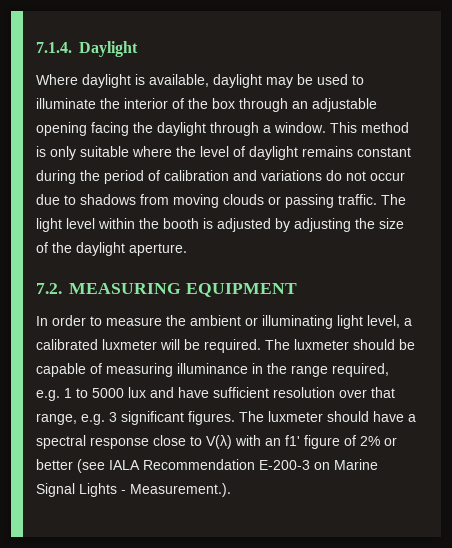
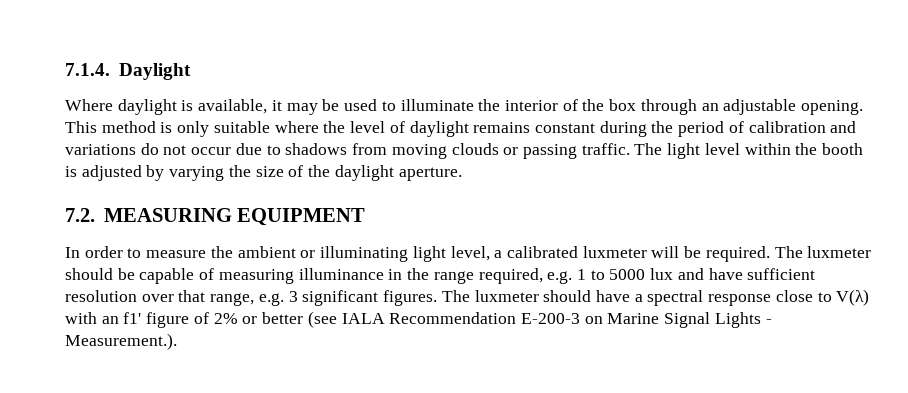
- Where daylight is available, daylight may be used to illuminate the interior of the box through an adjustable opening facing the daylight through a window.
+ Where daylight is available, it may be used to illuminate the interior of the box through an adjustable opening.
- The light level within the booth is adjusted by adjusting the size of the daylight aperture.
+ The light level within the booth is adjusted by varying the size of the daylight aperture.

